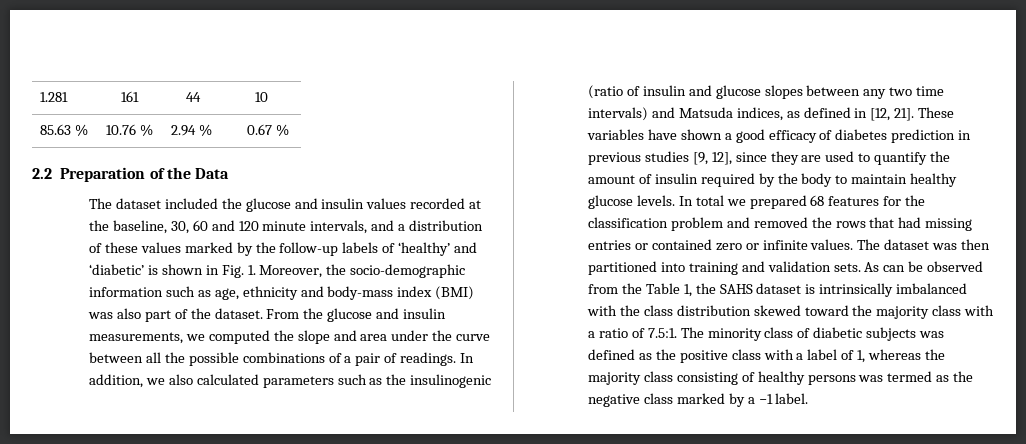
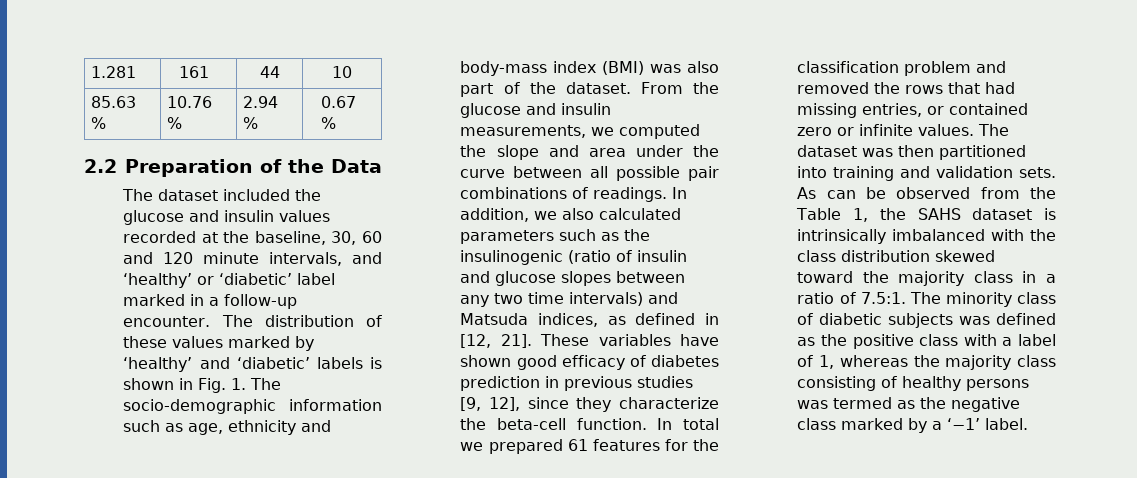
- The dataset included the glucose and insulin values recorded at the baseline, 30, 60 and 120 minute intervals, and a distribution of these values marked by the follow-up labels of ‘healthy’ and ‘diabetic’ is shown in Fig. 1. Moreover, the socio-demographic information such as age, ethnicity and body-mass index (BMI) was also part of the dataset.
+ The dataset included the glucose and insulin values recorded at the baseline, 30, 60 and 120 minute intervals, and ‘healthy’ or ‘diabetic’ label marked in a follow-up encounter. The distribution of these values marked by ‘healthy’ and ‘diabetic’ labels is shown in Fig. 1. The socio-demographic information such as age, ethnicity and body-mass index (BMI) was also part of the dataset.
- From the glucose and insulin measurements, we computed the slope and area under the curve between all the possible combinations of a pair of readings.
+ From the glucose and insulin measurements, we computed the slope and area under the curve between all possible pair combinations of readings.
- These variables have shown a good efficacy of diabetes prediction in previous studies [9, 12], since they are used to quantify the amount of insulin required by the body to maintain healthy glucose levels.
+ These variables have shown good efficacy of diabetes prediction in previous studies [9, 12], since they characterize the beta-cell function.
- In total we prepared 68 features for the classification problem and removed the rows that had missing entries or contained zero or infinite values.
+ In total we prepared 61 features for the classification problem and removed the rows that had missing entries, or contained zero or infinite values.
- As can be observed from the Table 1, the SAHS dataset is intrinsically imbalanced with the class distribution skewed toward the majority class with a ratio of 7.5:1. The minority class of diabetic subjects was defined as the positive class with a label of 1, whereas the majority class consisting of healthy persons was termed as the negative class marked by a −1 label.
+ As can be observed from the Table 1, the SAHS dataset is intrinsically imbalanced with the class distribution skewed toward the majority class in a ratio of 7.5:1. The minority class of diabetic subjects was defined as the positive class with a label of 1, whereas the majority class consisting of healthy persons was termed as the negative class marked by a ‘−1’ label.

